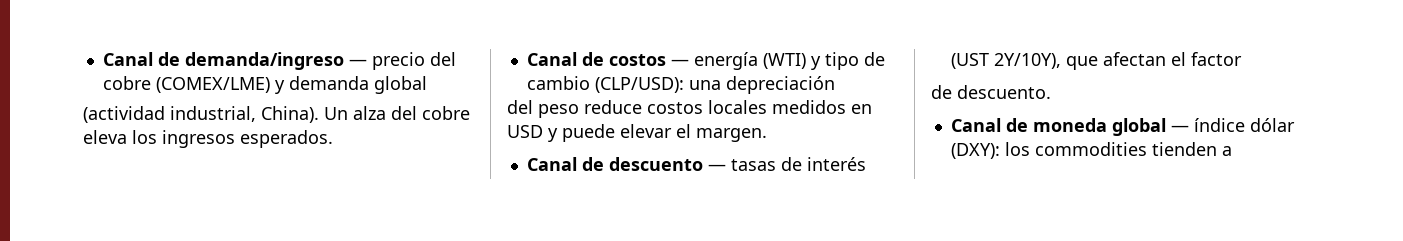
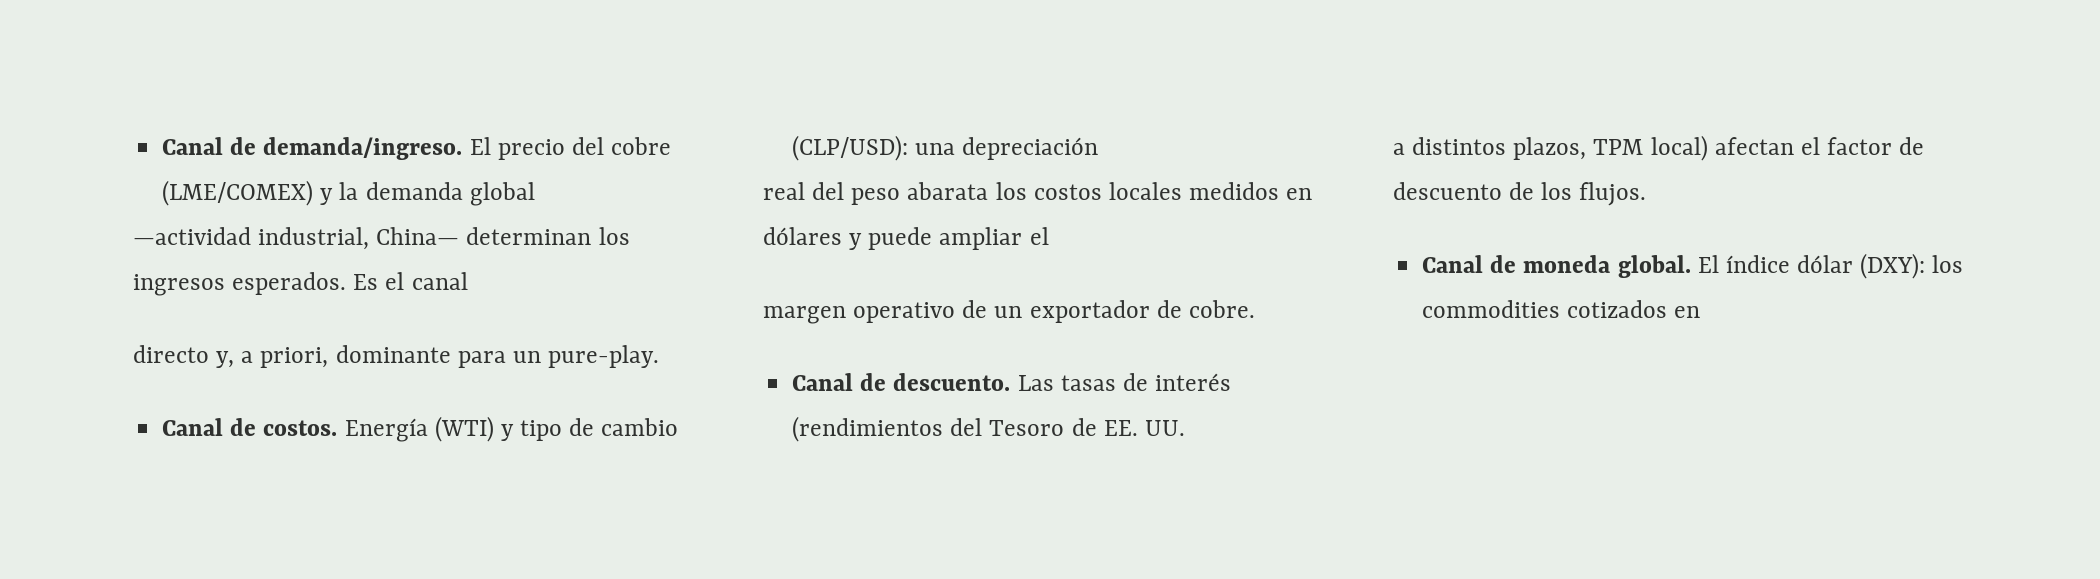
- Canal de demanda/ingreso — precio del cobre (COMEX/LME) y demanda global
+ Canal de demanda/ingreso. El precio del cobre (LME/COMEX) y la demanda global
- (actividad industrial, China). Un alza del cobre eleva los ingresos esperados.
- Canal de costos — energía (WTI) y tipo de cambio (CLP/USD): una depreciación
+ —actividad industrial, China— determinan los ingresos esperados. Es el canal
+ directo y, a priori, dominante para un pure-play.
+ Canal de costos. Energía (WTI) y tipo de cambio (CLP/USD): una depreciación
- del peso reduce costos locales medidos en USD y puede elevar el margen.
- Canal de descuento — tasas de interés (UST 2Y/10Y), que afectan el factor
- de descuento.
+ real del peso abarata los costos locales medidos en dólares y puede ampliar el
+ margen operativo de un exportador de cobre.
+ Canal de descuento. Las tasas de interés (rendimientos del Tesoro de EE. UU.
+ a distintos plazos, TPM local) afectan el factor de descuento de los flujos.
- Canal de moneda global — índice dólar (DXY): los commodities tienden a
+ Canal de moneda global. El índice dólar (DXY): los commodities cotizados en

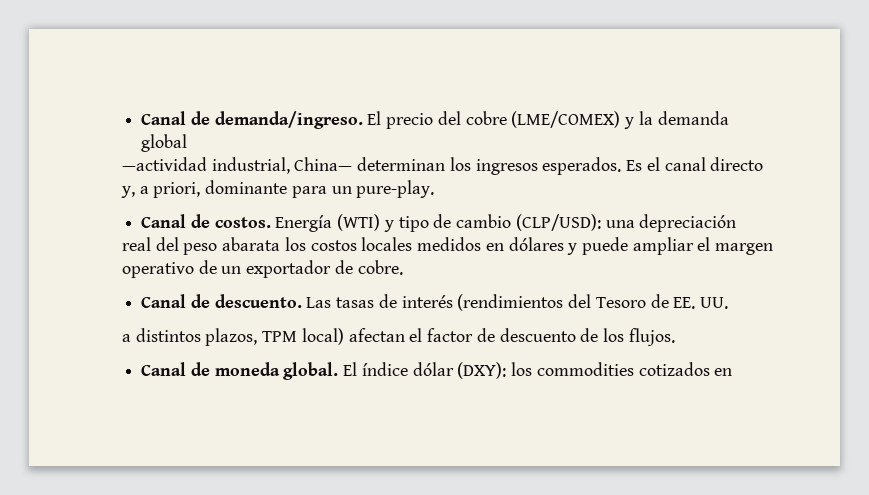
- Es el canal
- directo y, a priori, dominante para un pure-play.
+ Es el canal directo y, a priori, dominante para un pure-play.
- real del peso abarata los costos locales medidos en dólares y puede ampliar el
- margen operativo de un exportador de cobre.
+ real del peso abarata los costos locales medidos en dólares y puede ampliar el margen operativo de un exportador de cobre.

